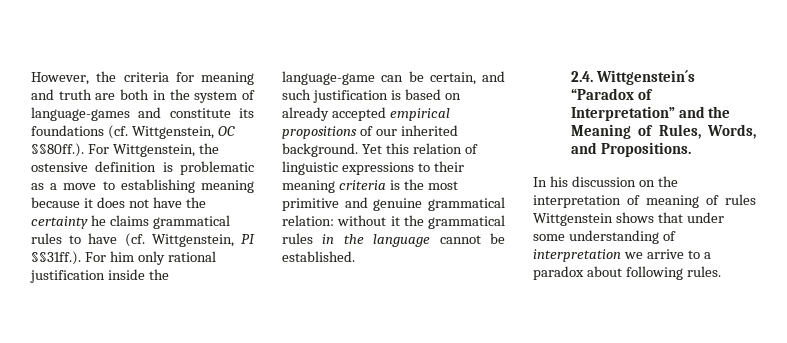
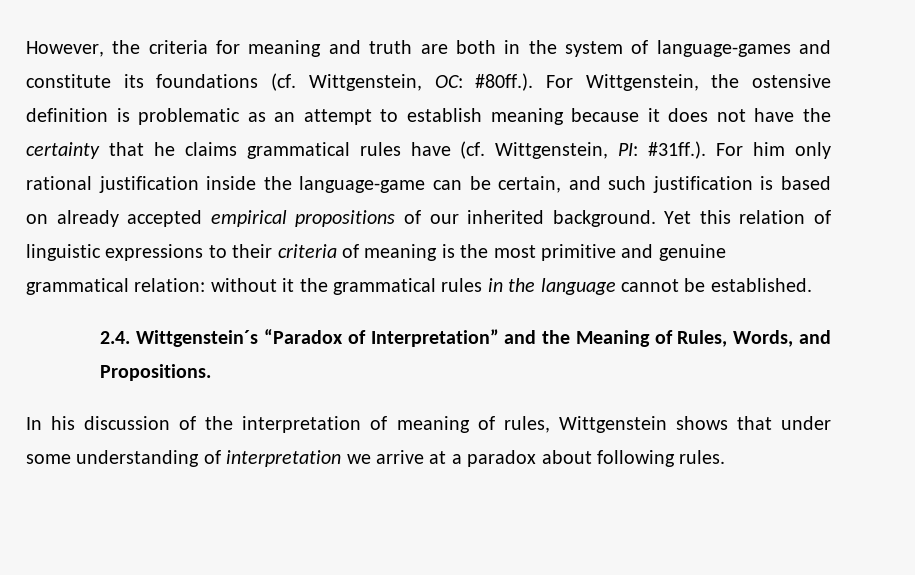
- However, the criteria for meaning and truth are both in the system of language-games and constitute its foundations (cf. Wittgenstein, OC §§80ff.). For Wittgenstein, the ostensive definition is problematic as a move to establishing meaning because it does not have the certainty he claims grammatical rules to have (cf. Wittgenstein, PI §§31ff.). For him only rational justification inside the language-game can be certain, and such justification is based on already accepted empirical propositions of our inherited background.
+ However, the criteria for meaning and truth are both in the system of language-games and constitute its foundations (cf. Wittgenstein, OC: #80ff.). For Wittgenstein, the ostensive definition is problematic as an attempt to establish meaning because it does not have the certainty that he claims grammatical rules have (cf. Wittgenstein, PI: #31ff.). For him only rational justification inside the language-game can be certain, and such justification is based on already accepted empirical propositions of our inherited background.
- Yet this relation of linguistic expressions to their meaning criteria is the most primitive and genuine grammatical relation: without it the grammatical rules in the language cannot be established.
+ Yet this relation of linguistic expressions to their criteria of meaning is the most primitive and genuine grammatical relation: without it the grammatical rules in the language cannot be established.
- In his discussion on the interpretation of meaning of rules Wittgenstein shows that under some understanding of interpretation we arrive to a paradox about following rules.
+ In his discussion of the interpretation of meaning of rules, Wittgenstein shows that under some understanding of interpretation we arrive at a paradox about following rules.

